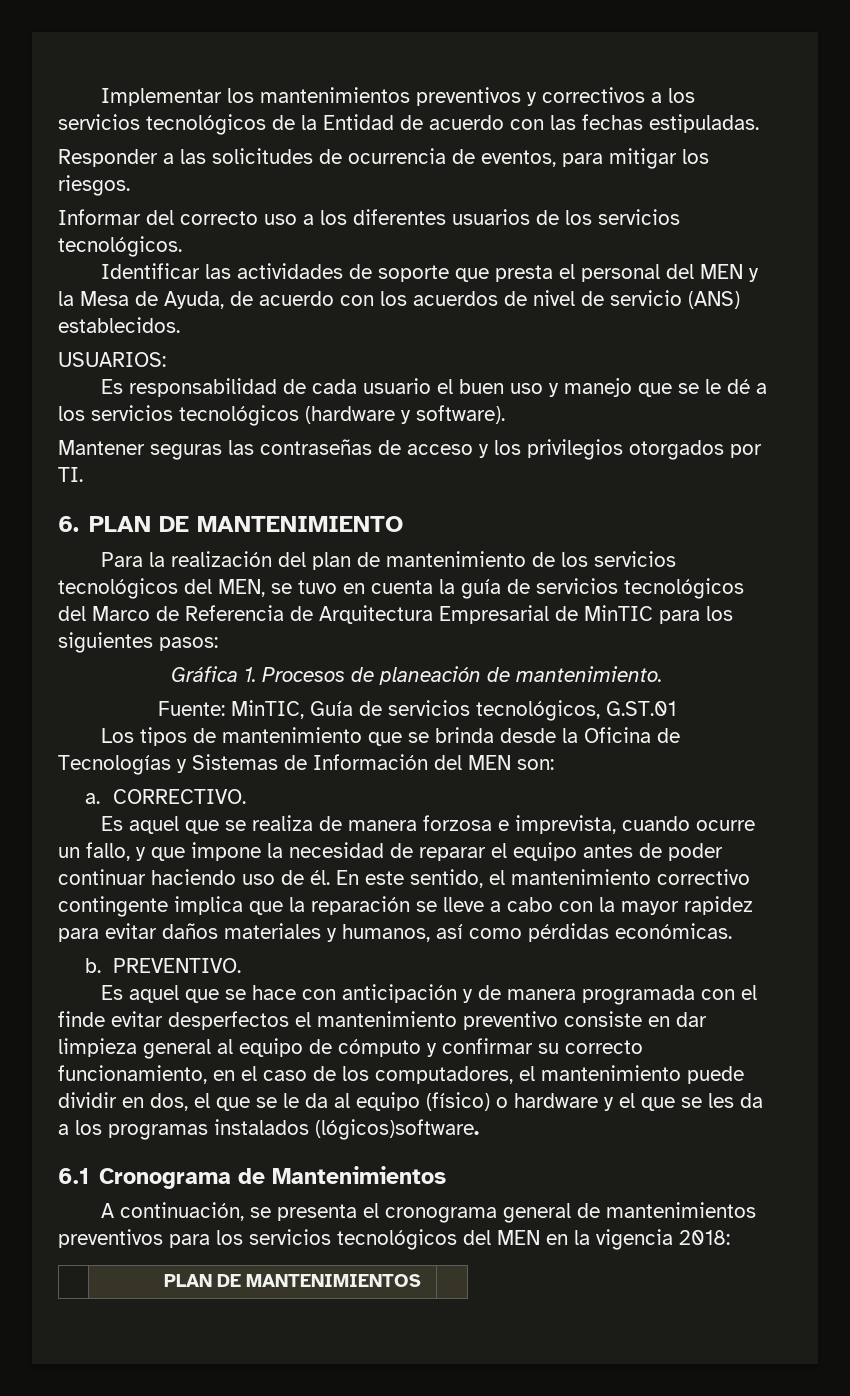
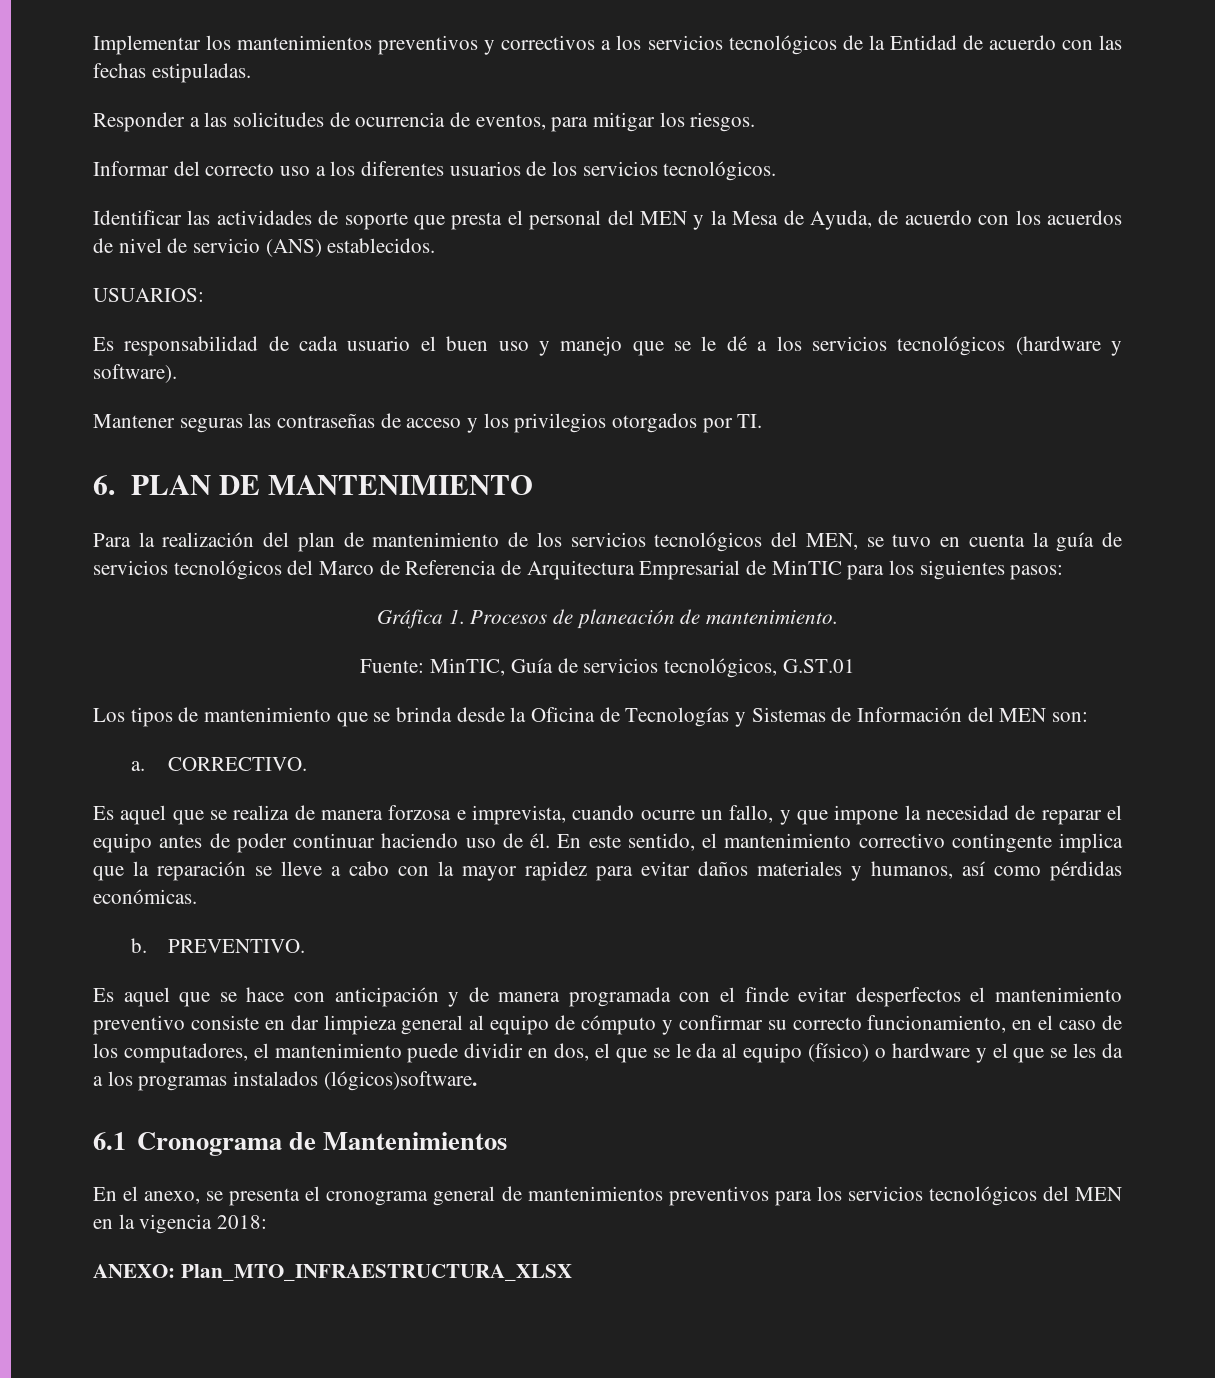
- A continuación, se presenta el cronograma general de mantenimientos preventivos para los servicios tecnológicos del MEN en la vigencia 2018:
+ En el anexo, se presenta el cronograma general de mantenimientos preventivos para los servicios tecnológicos del MEN en la vigencia 2018:
- | PLAN DE MANTENIMIENTOS |
+ ANEXO: Plan_MTO_INFRAESTRUCTURA_XLSX

